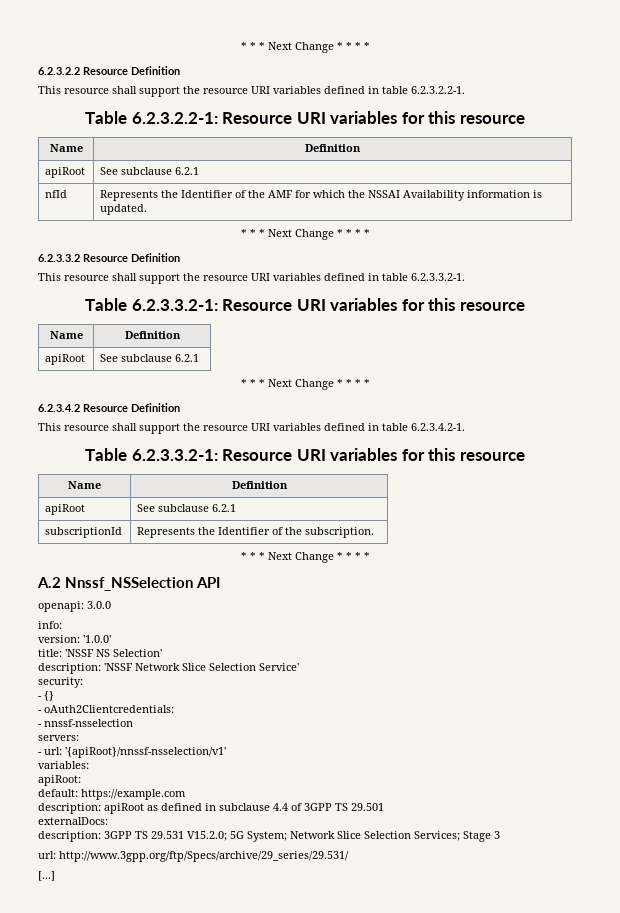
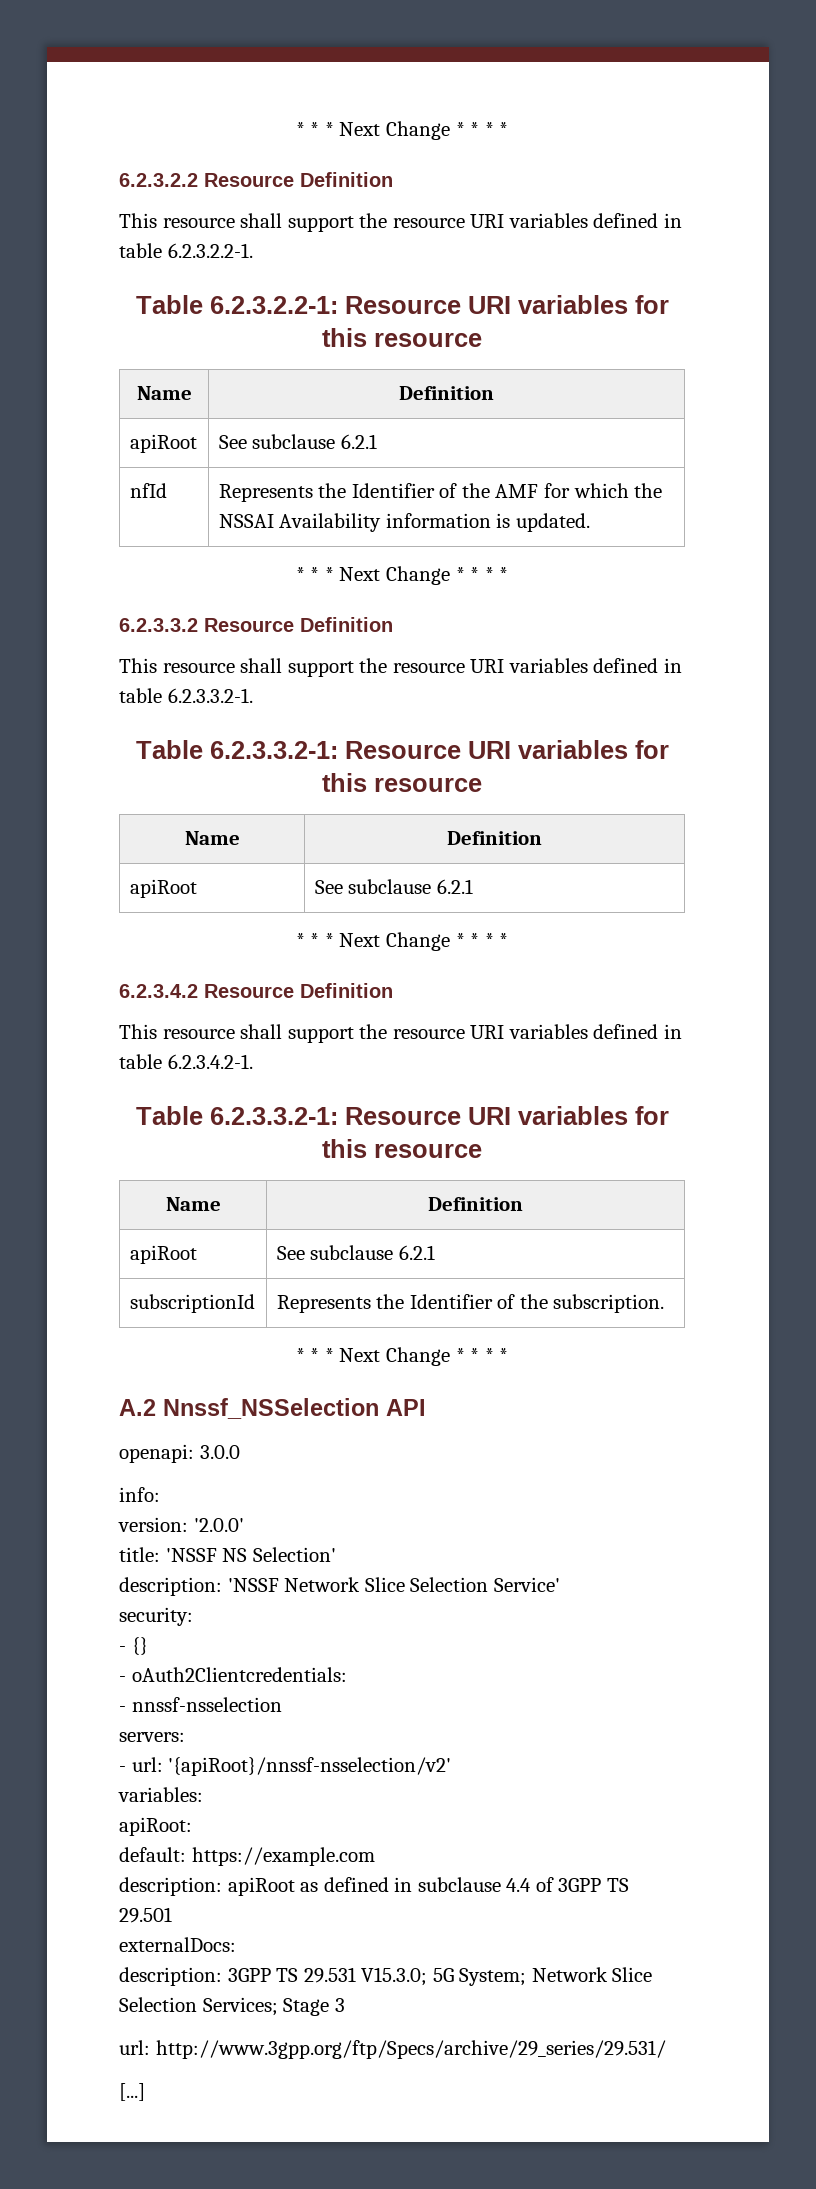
- version: '1.0.0'
+ version: '2.0.0'
- - url: '{apiRoot}/nnssf-nsselection/v1'
+ - url: '{apiRoot}/nnssf-nsselection/v2'
- description: 3GPP TS 29.531 V15.2.0; 5G System; Network Slice Selection Services; Stage 3
+ description: 3GPP TS 29.531 V15.3.0; 5G System; Network Slice Selection Services; Stage 3

